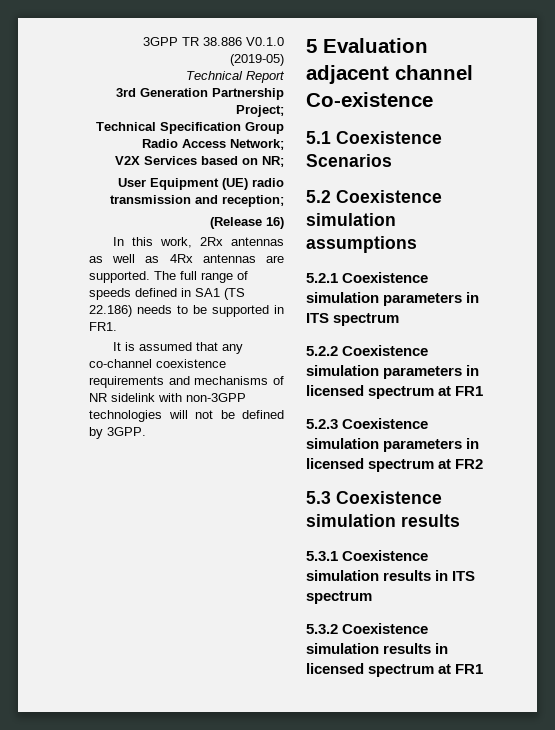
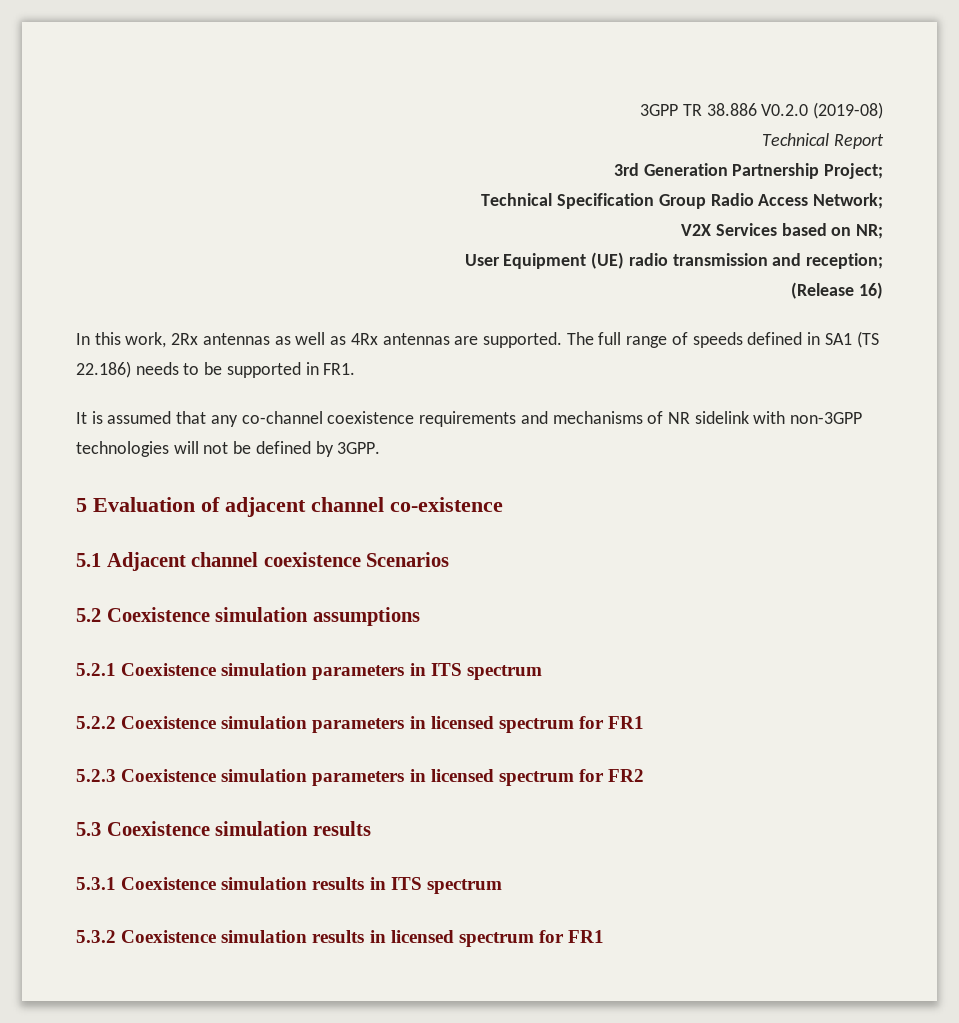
- 3GPP TR 38.886 V0.1.0 (2019-05)
+ 3GPP TR 38.886 V0.2.0 (2019-08)
- 5 Evaluation adjacent channel Co-existence
+ 5 Evaluation of adjacent channel co-existence
- 5.1 Coexistence Scenarios
+ 5.1 Adjacent channel coexistence Scenarios
- 5.2.2 Coexistence simulation parameters in licensed spectrum at FR1
+ 5.2.2 Coexistence simulation parameters in licensed spectrum for FR1
- 5.2.3 Coexistence simulation parameters in licensed spectrum at FR2
+ 5.2.3 Coexistence simulation parameters in licensed spectrum for FR2
- 5.3.2 Coexistence simulation results in licensed spectrum at FR1
+ 5.3.2 Coexistence simulation results in licensed spectrum for FR1

